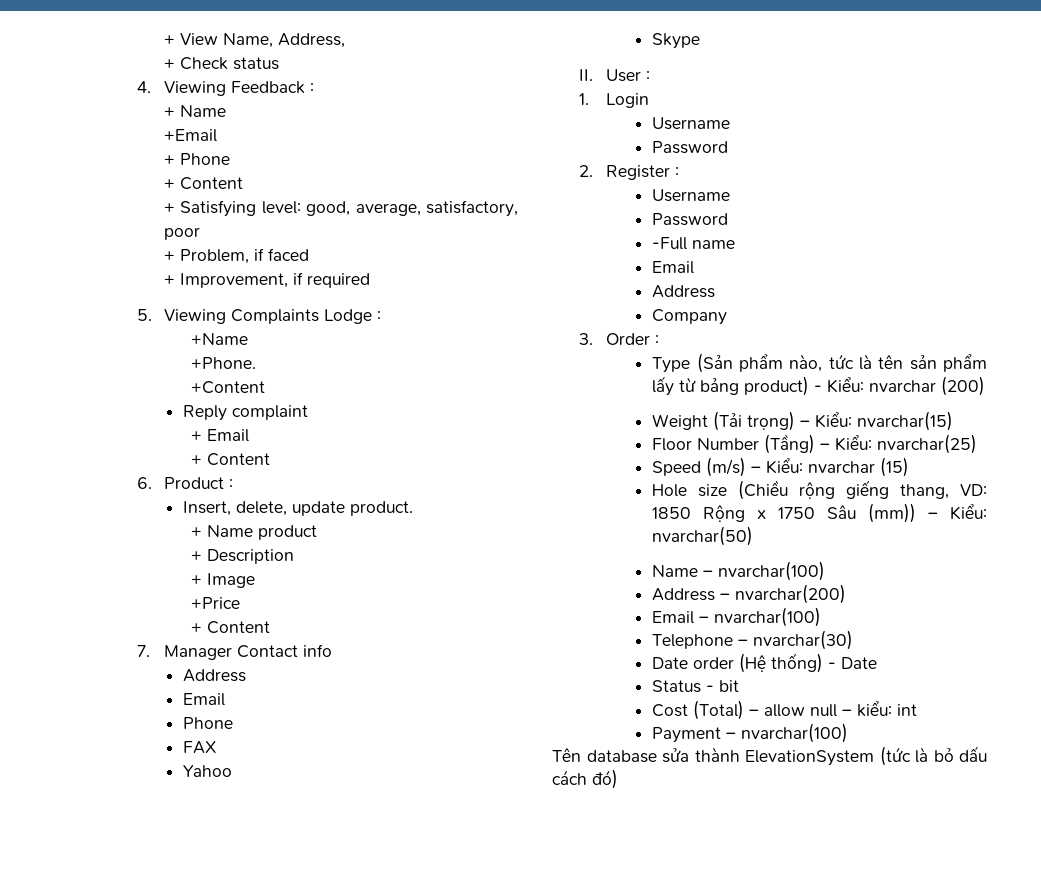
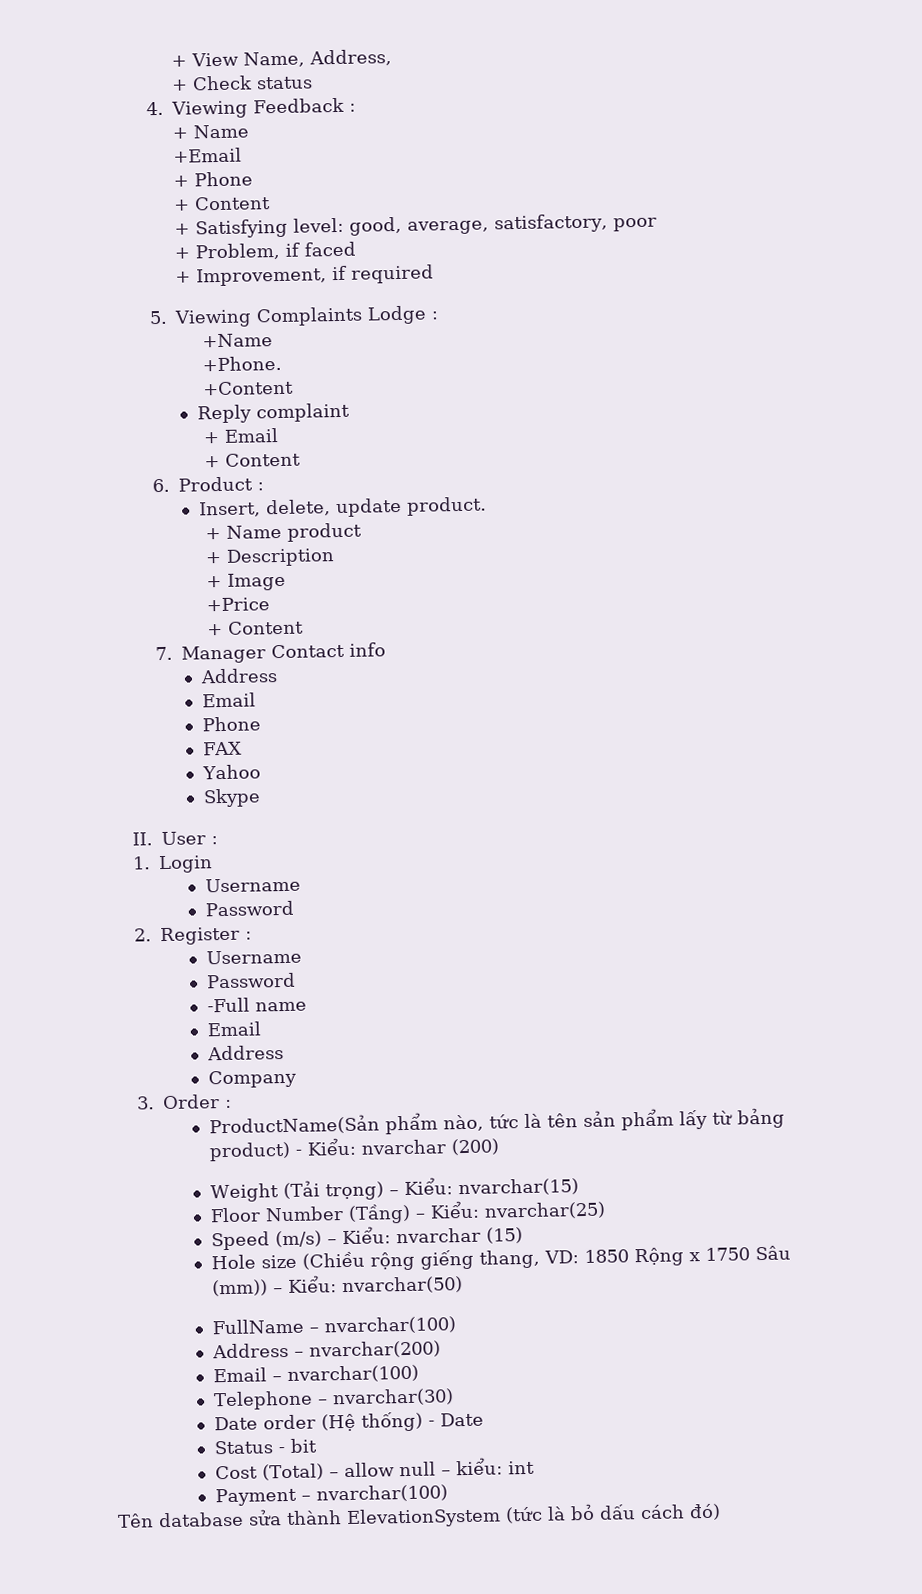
- Type (Sản phẩm nào, tức là tên sản phẩm lấy từ bảng product) - Kiểu: nvarchar (200)
+ ProductName(Sản phẩm nào, tức là tên sản phẩm lấy từ bảng product) - Kiểu: nvarchar (200)
- Name – nvarchar(100)
+ FullName – nvarchar(100)

